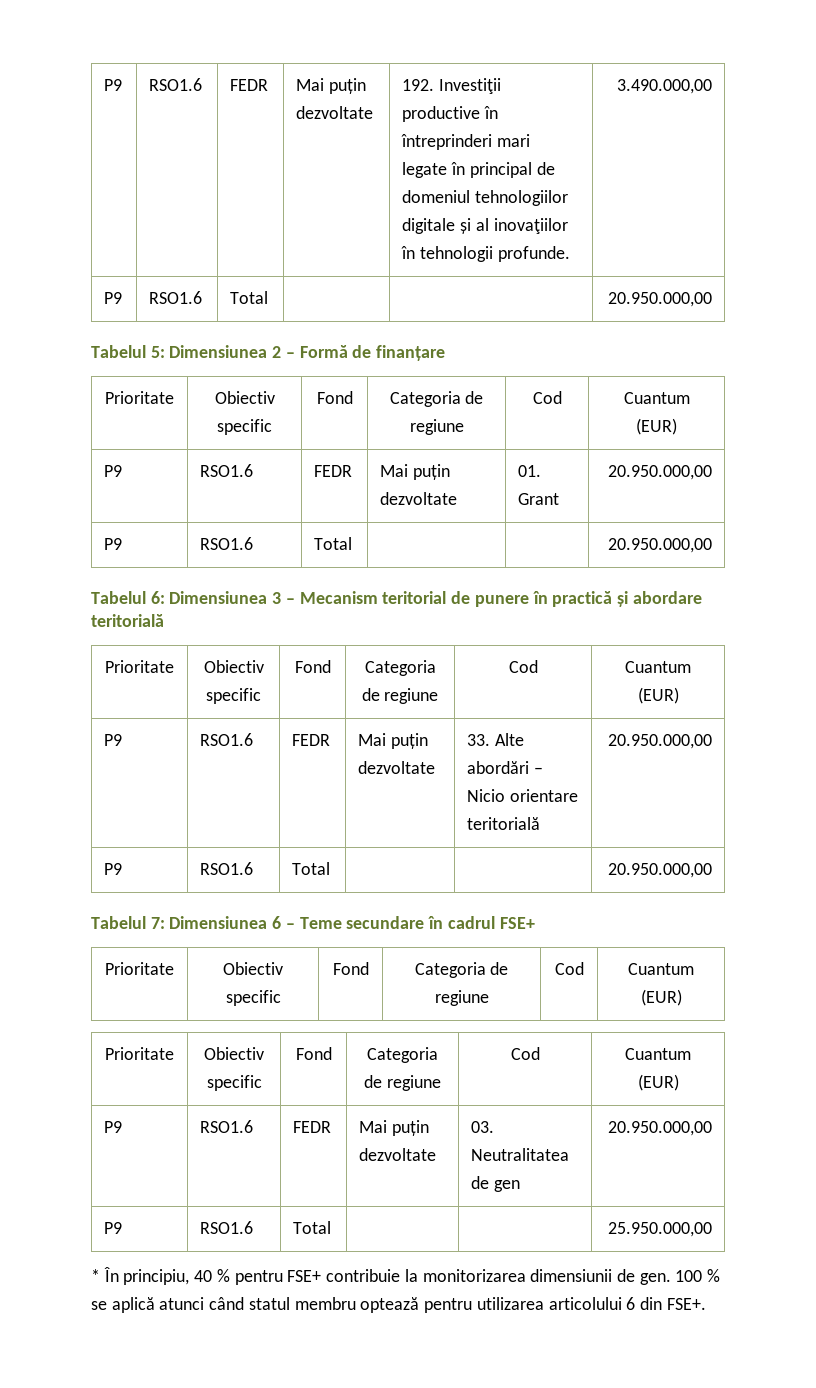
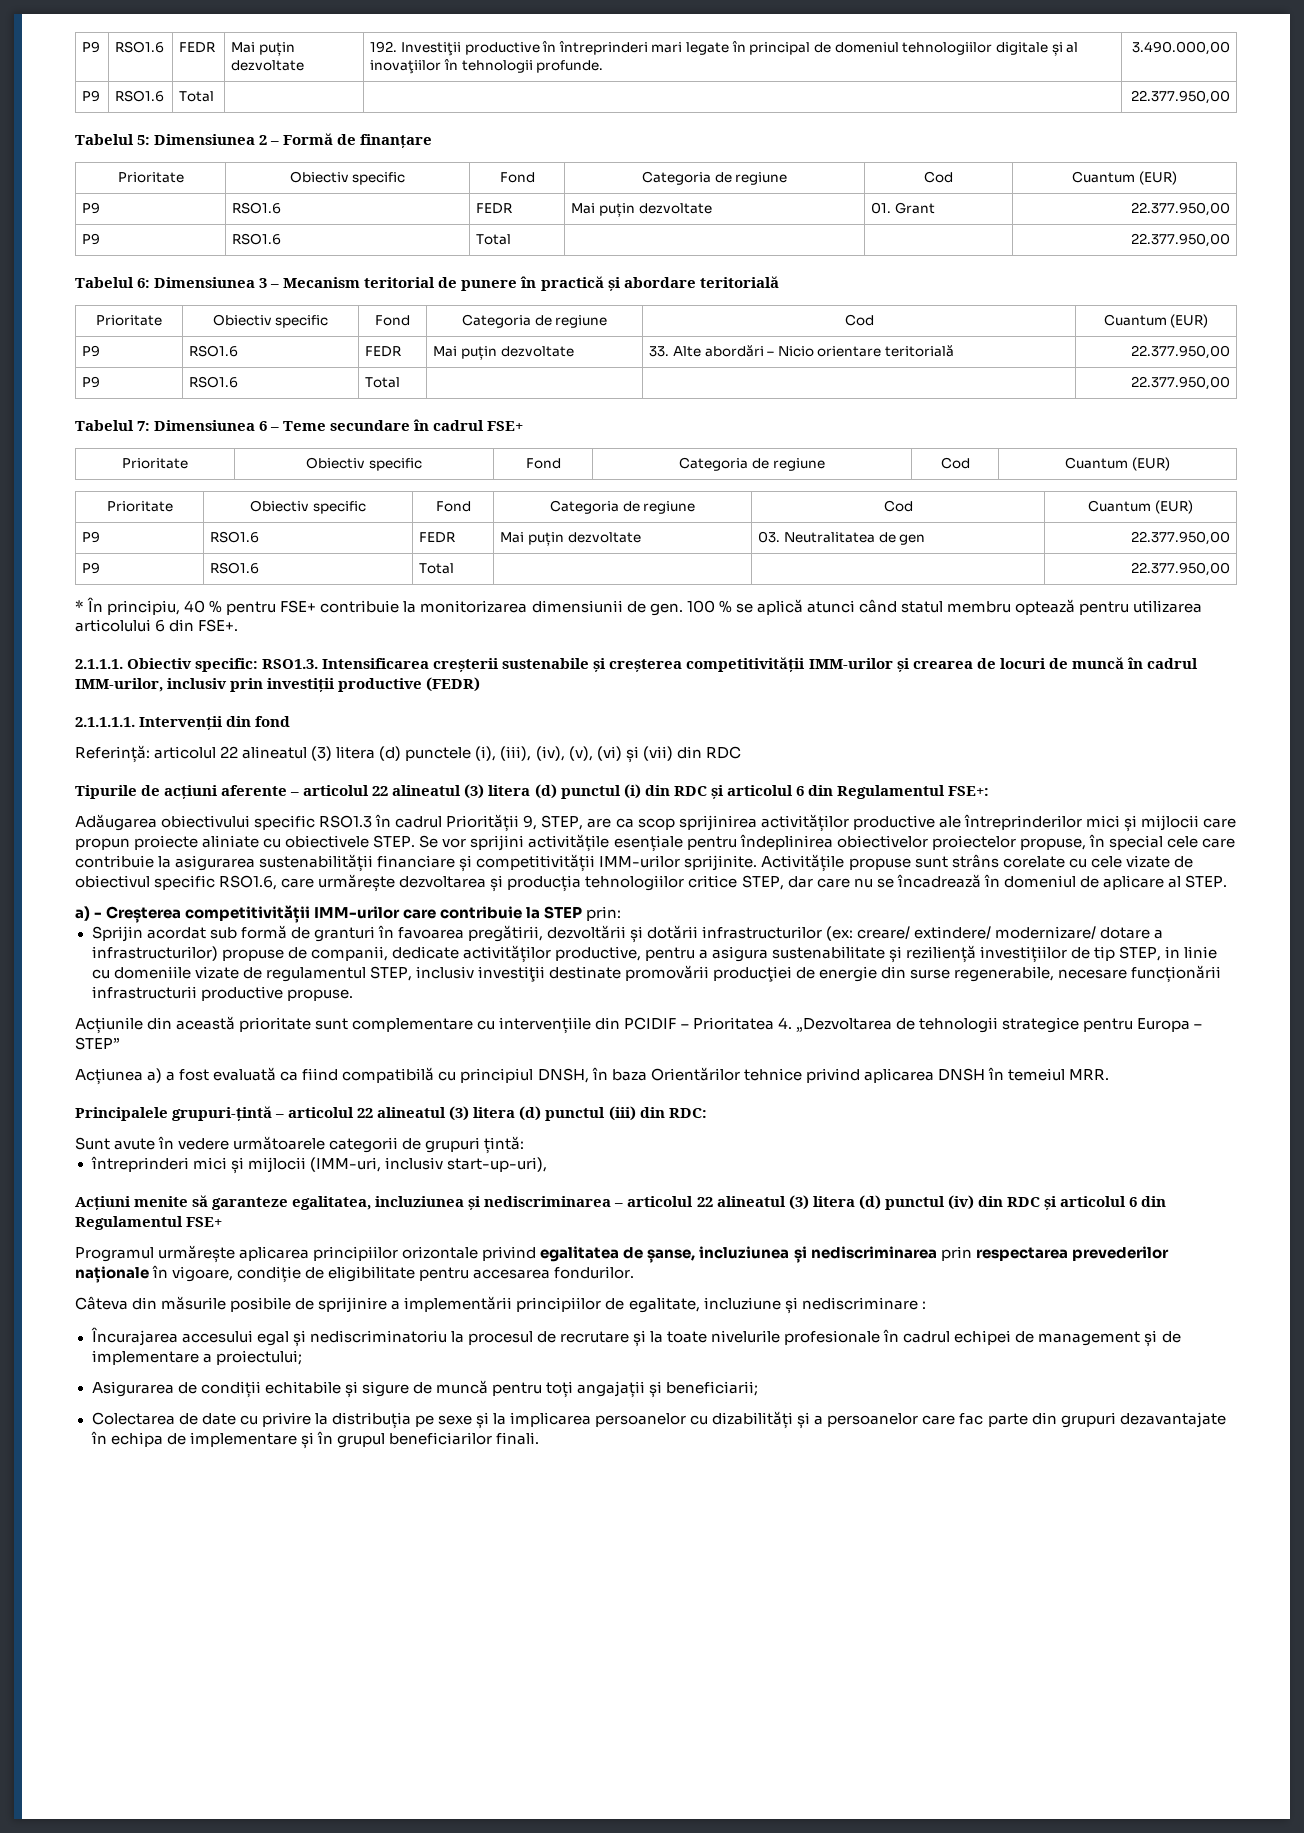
  P9 | RSO1.6 | FEDR | Mai puțin dezvoltate | 192. Investiţii productive în întreprinderi mari legate în principal de domeniul tehnologiilor digitale și al inovaţiilor în tehnologii profunde. | 3.490.000,00
- P9 | RSO1.6 | Total | | | 20.950.000,00
+ P9 | RSO1.6 | Total | | | 22.377.950,00
- P9 | RSO1.6 | FEDR | Mai puțin dezvoltate | 01. Grant | 20.950.000,00
- P9 | RSO1.6 | Total | | | 20.950.000,00
+ P9 | RSO1.6 | FEDR | Mai puțin dezvoltate | 01. Grant | 22.377.950,00
+ P9 | RSO1.6 | Total | | | 22.377.950,00
- P9 | RSO1.6 | FEDR | Mai puțin dezvoltate | 33. Alte abordări – Nicio orientare teritorială | 20.950.000,00
- P9 | RSO1.6 | Total | | | 20.950.000,00
+ P9 | RSO1.6 | FEDR | Mai puțin dezvoltate | 33. Alte abordări – Nicio orientare teritorială | 22.377.950,00
+ P9 | RSO1.6 | Total | | | 22.377.950,00
- P9 | RSO1.6 | FEDR | Mai puțin dezvoltate | 03. Neutralitatea de gen | 20.950.000,00
- P9 | RSO1.6 | Total | | | 25.950.000,00
+ P9 | RSO1.6 | FEDR | Mai puțin dezvoltate | 03. Neutralitatea de gen | 22.377.950,00
+ P9 | RSO1.6 | Total | | | 22.377.950,00
+ 2.1.1.1. Obiectiv specific: RSO1.3. Intensificarea creșterii sustenabile și creșterea competitivității IMM-urilor și crearea de locuri de muncă în cadrul IMM-urilor, inclusiv prin investiții productive (FEDR)
+ 2.1.1.1.1. Intervenții din fond
+ Referință: articolul 22 alineatul (3) litera (d) punctele (i), (iii), (iv), (v), (vi) și (vii) din RDC
+ Tipurile de acțiuni aferente – articolul 22 alineatul (3) litera (d) punctul (i) din RDC și articolul 6 din Regulamentul FSE+:
+ Adăugarea obiectivului specific RSO1.3 în cadrul Priorității 9, STEP, are ca scop sprijinirea activităților productive ale întreprinderilor mici și mijlocii care propun proiecte aliniate cu obiectivele STEP. Se vor sprijini activitățile esențiale pentru îndeplinirea obiectivelor proiectelor propuse, în special cele care contribuie la asigurarea sustenabilității financiare și competitivității IMM-urilor sprijinite. Activitățile propuse sunt strâns corelate cu cele vizate de obiectivul specific RSO1.6, care urmărește dezvoltarea și producția tehnologiilor critice STEP, dar care nu se încadrează în domeniul de aplicare al STEP.
+ a) - Creșterea competitivității IMM-urilor care contribuie la STEP prin:
+ Sprijin acordat sub formă de granturi în favoarea pregătirii, dezvoltării și dotării infrastructurilor (ex: creare/ extindere/ modernizare/ dotare a infrastructurilor) propuse de companii, dedicate activităților productive, pentru a asigura sustenabilitate și reziliență investițiilor de tip STEP, in linie cu domeniile vizate de regulamentul STEP, inclusiv investiţii destinate promovării producţiei de energie din surse regenerabile, necesare funcționării infrastructurii productive propuse.
+ Acțiunile din această prioritate sunt complementare cu intervențiile din PCIDIF – Prioritatea 4. „Dezvoltarea de tehnologii strategice pentru Europa – STEP”
+ Acțiunea a) a fost evaluată ca fiind compatibilă cu principiul DNSH, în baza Orientărilor tehnice privind aplicarea DNSH în temeiul MRR.
+ Principalele grupuri-țintă – articolul 22 alineatul (3) litera (d) punctul (iii) din RDC:
+ Sunt avute în vedere următoarele categorii de grupuri țintă:
+ întreprinderi mici și mijlocii (IMM-uri, inclusiv start-up-uri),
+ Acțiuni menite să garanteze egalitatea, incluziunea și nediscriminarea – articolul 22 alineatul (3) litera (d) punctul (iv) din RDC și articolul 6 din Regulamentul FSE+
+ Programul urmărește aplicarea principiilor orizontale privind egalitatea de șanse, incluziunea și nediscriminarea prin respectarea prevederilor naționale în vigoare, condiție de eligibilitate pentru accesarea fondurilor.
+ Câteva din măsurile posibile de sprijinire a implementării principiilor de egalitate, incluziune și nediscriminare :
+ Încurajarea accesului egal și nediscriminatoriu la procesul de recrutare și la toate nivelurile profesionale în cadrul echipei de management și de implementare a proiectului;
+ Asigurarea de condiții echitabile și sigure de muncă pentru toți angajații și beneficiarii;
+ Colectarea de date cu privire la distribuția pe sexe și la implicarea persoanelor cu dizabilități și a persoanelor care fac parte din grupuri dezavantajate în echipa de implementare și în grupul beneficiarilor finali.

